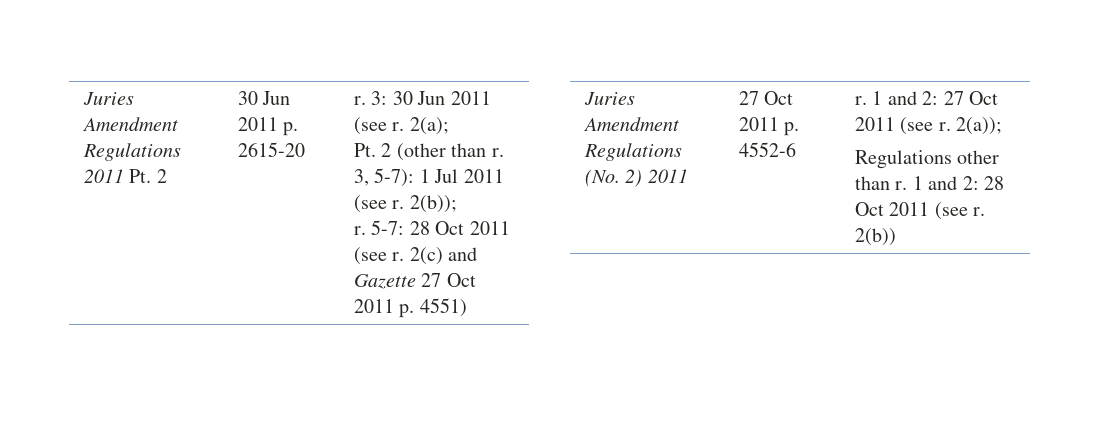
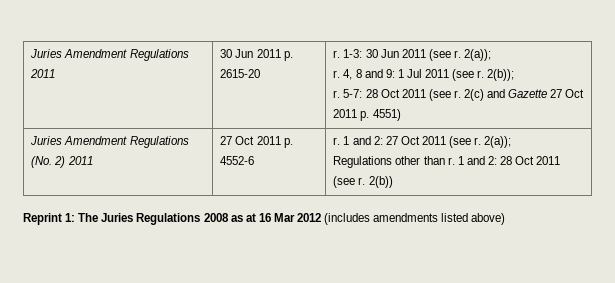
- Juries Amendment Regulations 2011 Pt. 2
+ Juries Amendment Regulations 2011
- 3: 30 Jun 2011 (see r. 2(a);
- Pt. 2 (other than r. 3, 5-7): 1 Jul 2011 (see r.
+ 1-3: 30 Jun 2011 (see r. 2(a));
+ r. 4, 8 and 9: 1 Jul 2011 (see r.
+ Reprint 1: The Juries Regulations 2008 as at 16 Mar 2012 (includes amendments listed above)

